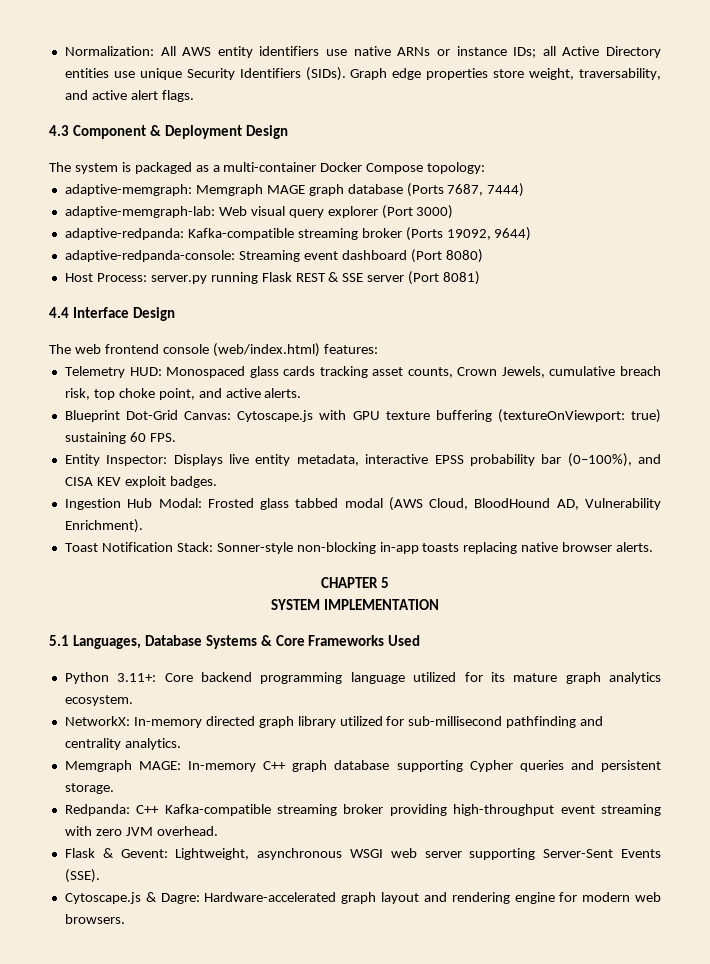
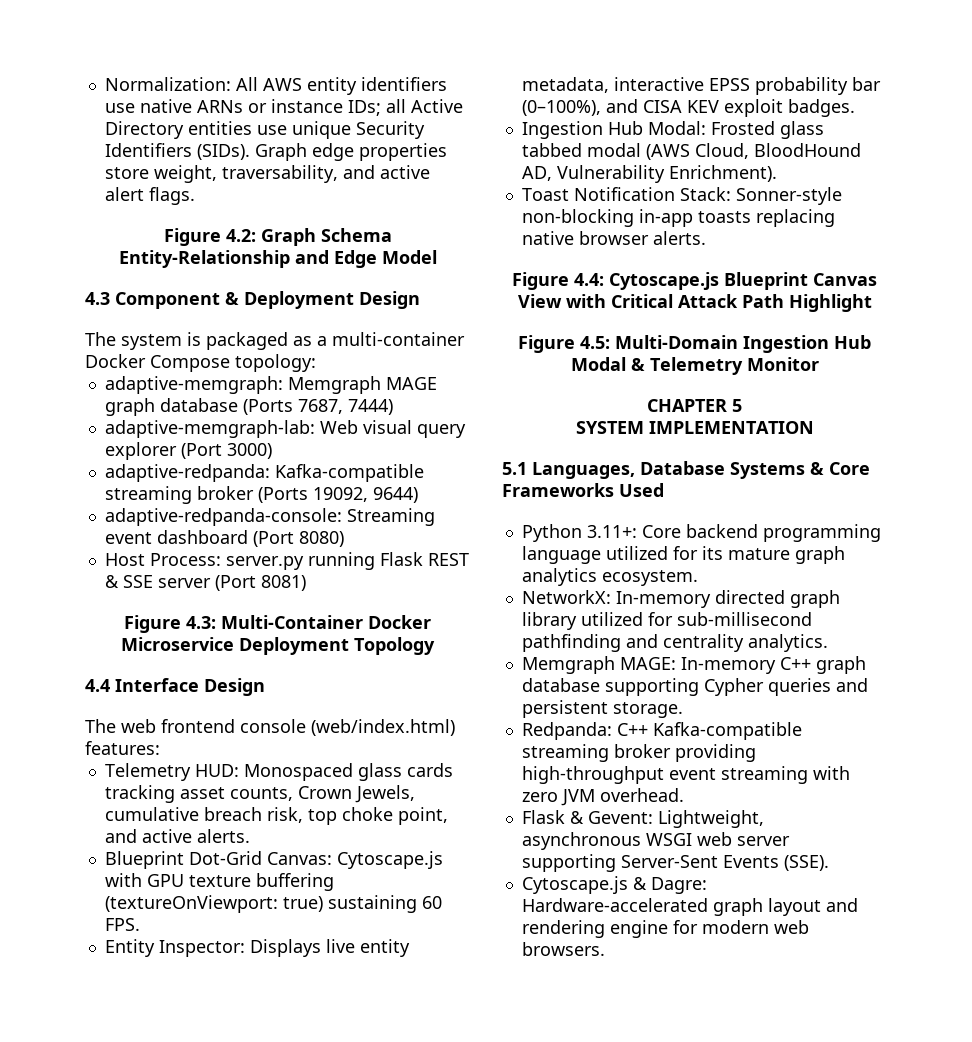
+ Figure 4.2: Graph Schema Entity-Relationship and Edge Model
+ Figure 4.3: Multi-Container Docker Microservice Deployment Topology
+ Figure 4.4: Cytoscape.js Blueprint Canvas View with Critical Attack Path Highlight
+ Figure 4.5: Multi-Domain Ingestion Hub Modal & Telemetry Monitor

